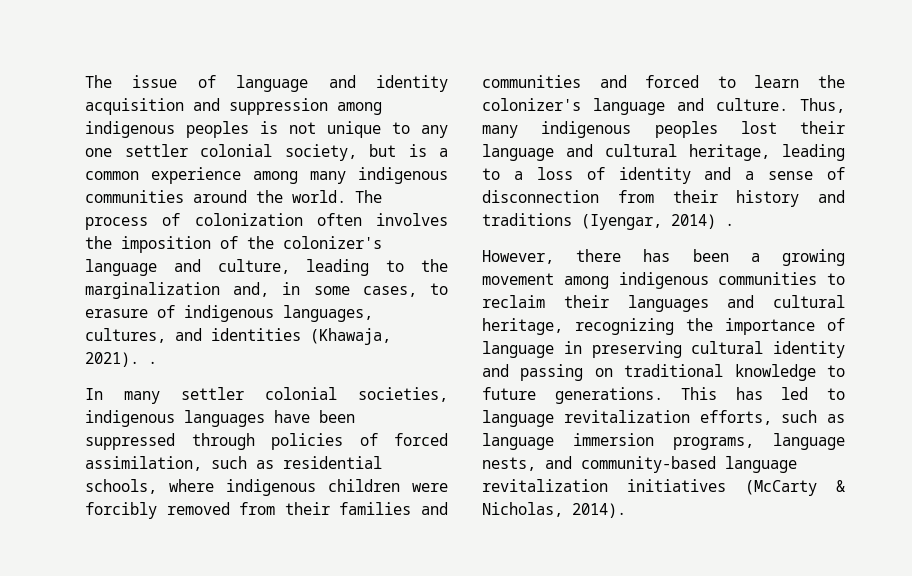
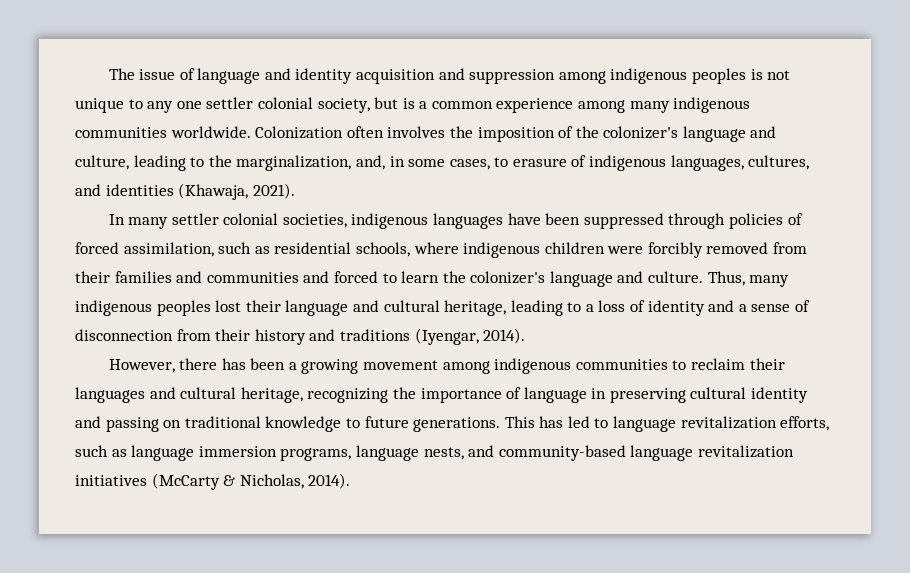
- The issue of language and identity acquisition and suppression among indigenous peoples is not unique to any one settler colonial society, but is a common experience among many indigenous communities around the world. The process of colonization often involves the imposition of the colonizer's language and culture, leading to the marginalization and, in some cases, to erasure of indigenous languages, cultures, and identities (Khawaja, 2021). .
+ The issue of language and identity acquisition and suppression among indigenous peoples is not unique to any one settler colonial society, but is a common experience among many indigenous communities worldwide. Colonization often involves the imposition of the colonizer's language and culture, leading to the marginalization, and, in some cases, to erasure of indigenous languages, cultures, and identities (Khawaja, 2021).
- Thus, many indigenous peoples lost their language and cultural heritage, leading to a loss of identity and a sense of disconnection from their history and traditions (Iyengar, 2014) .
+ Thus, many indigenous peoples lost their language and cultural heritage, leading to a loss of identity and a sense of disconnection from their history and traditions (Iyengar, 2014).

